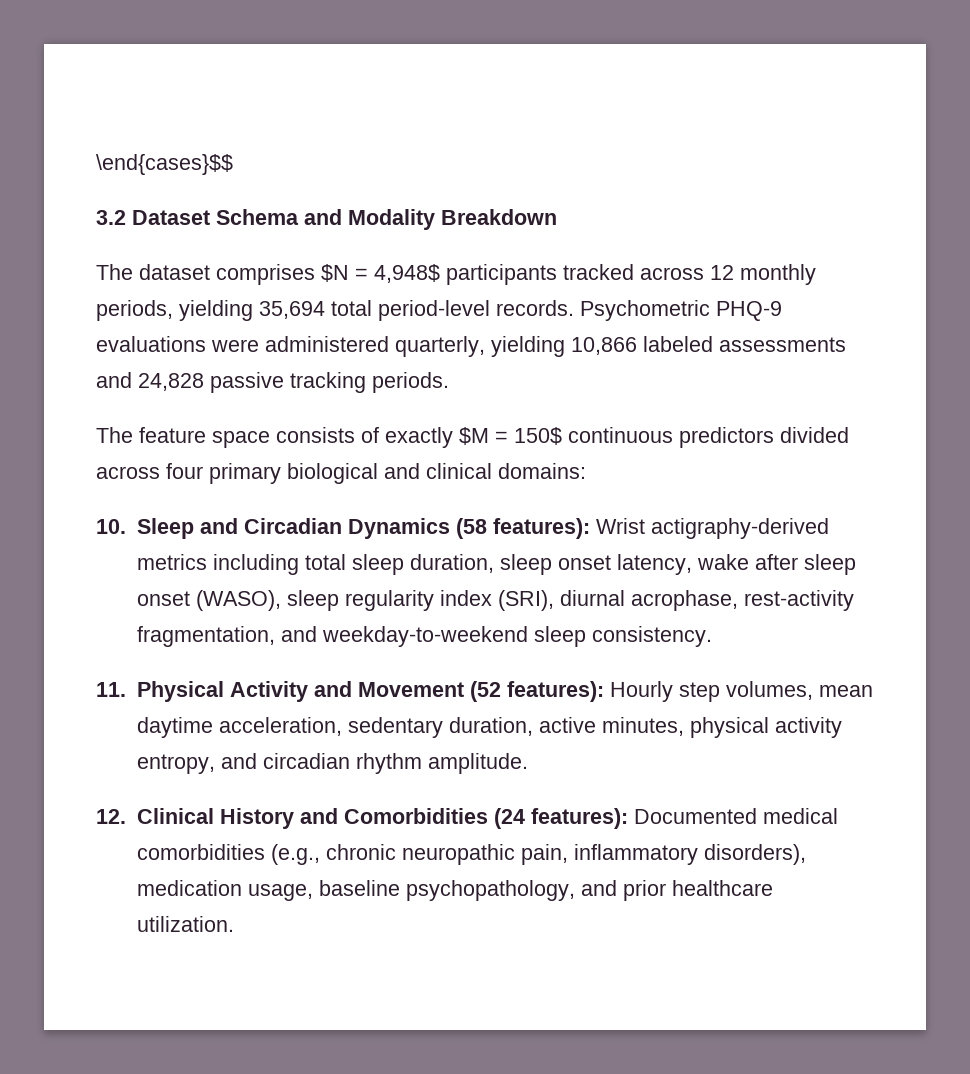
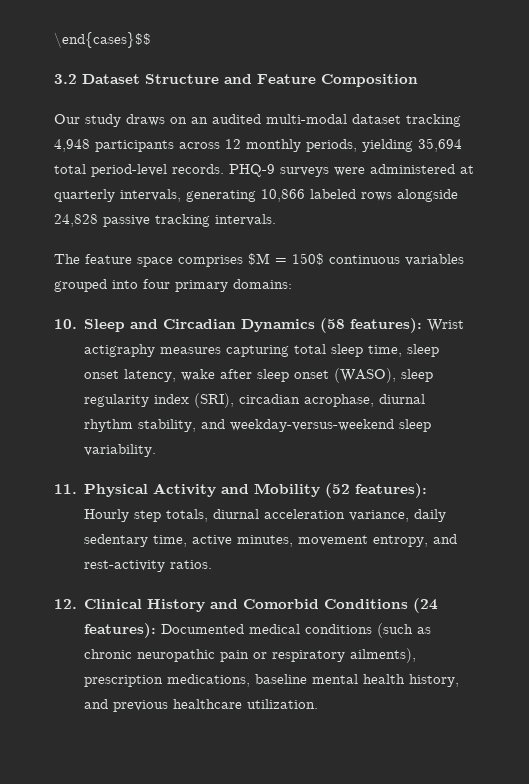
- 3.2 Dataset Schema and Modality Breakdown
- The dataset comprises $N = 4,948$ participants tracked across 12 monthly periods, yielding 35,694 total period-level records.
+ 3.2 Dataset Structure and Feature Composition
+ Our study draws on an audited multi-modal dataset tracking 4,948 participants across 12 monthly periods, yielding 35,694 total period-level records.
- Psychometric PHQ-9 evaluations were administered quarterly, yielding 10,866 labeled assessments and 24,828 passive tracking periods.
+ PHQ-9 surveys were administered at quarterly intervals, generating 10,866 labeled rows alongside 24,828 passive tracking intervals.
- The feature space consists of exactly $M = 150$ continuous predictors divided across four primary biological and clinical domains:
+ The feature space comprises $M = 150$ continuous variables grouped into four primary domains:
- 10. Sleep and Circadian Dynamics (58 features): Wrist actigraphy-derived metrics including total sleep duration, sleep onset latency, wake after sleep onset (WASO), sleep regularity index (SRI), diurnal acrophase, rest-activity fragmentation, and weekday-to-weekend sleep consistency.
+ 10. Sleep and Circadian Dynamics (58 features): Wrist actigraphy measures capturing total sleep time, sleep onset latency, wake after sleep onset (WASO), sleep regularity index (SRI), circadian acrophase, diurnal rhythm stability, and weekday-versus-weekend sleep variability.
- 11. Physical Activity and Movement (52 features): Hourly step volumes, mean daytime acceleration, sedentary duration, active minutes, physical activity entropy, and circadian rhythm amplitude.
+ 11. Physical Activity and Mobility (52 features): Hourly step totals, diurnal acceleration variance, daily sedentary time, active minutes, movement entropy, and rest-activity ratios.
- 12. Clinical History and Comorbidities (24 features): Documented medical comorbidities (e.g., chronic neuropathic pain, inflammatory disorders), medication usage, baseline psychopathology, and prior healthcare utilization.
+ 12. Clinical History and Comorbid Conditions (24 features): Documented medical conditions (such as chronic neuropathic pain or respiratory ailments), prescription medications, baseline mental health history, and previous healthcare utilization.

